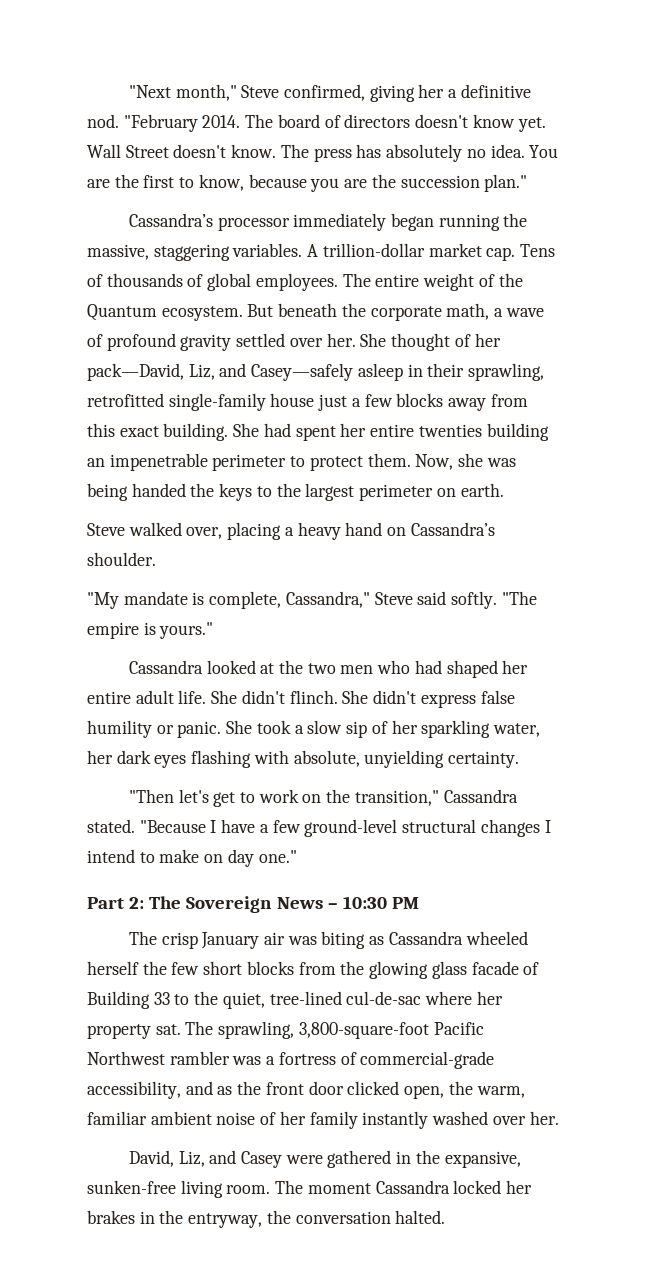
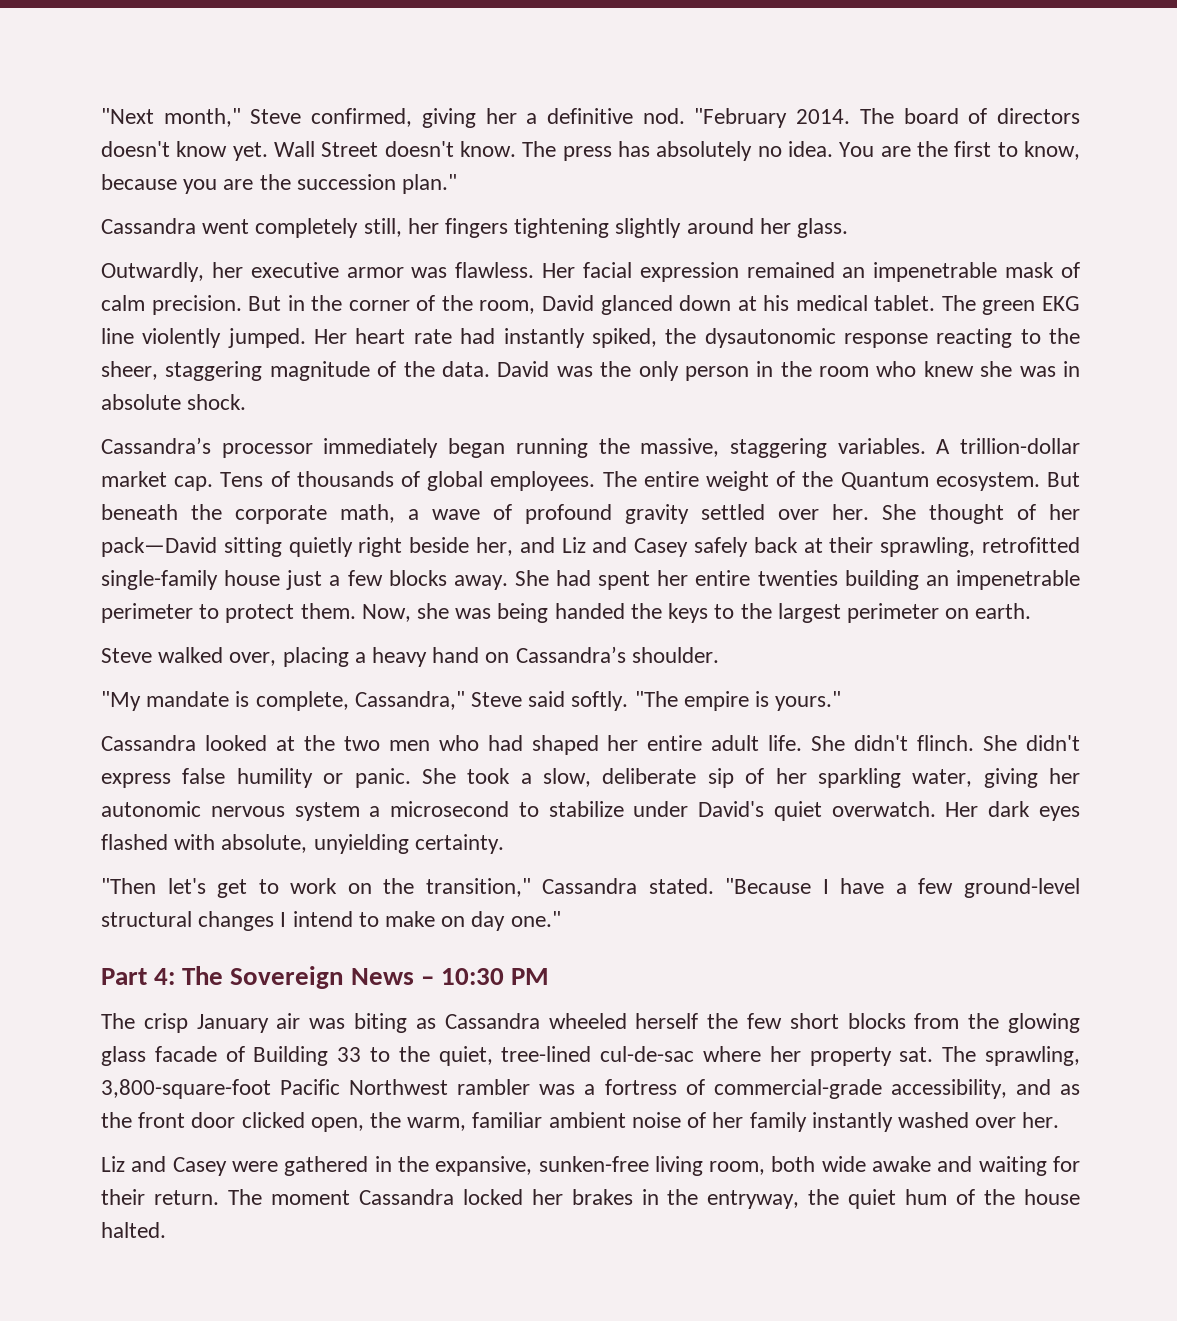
+ Cassandra went completely still, her fingers tightening slightly around her glass.
+ Outwardly, her executive armor was flawless. Her facial expression remained an impenetrable mask of calm precision. But in the corner of the room, David glanced down at his medical tablet. The green EKG line violently jumped. Her heart rate had instantly spiked, the dysautonomic response reacting to the sheer, staggering magnitude of the data. David was the only person in the room who knew she was in absolute shock.
- She thought of her pack—David, Liz, and Casey—safely asleep in their sprawling, retrofitted single-family house just a few blocks away from this exact building.
+ She thought of her pack—David sitting quietly right beside her, and Liz and Casey safely back at their sprawling, retrofitted single-family house just a few blocks away.
- She took a slow sip of her sparkling water, her dark eyes flashing with absolute, unyielding certainty.
+ She took a slow, deliberate sip of her sparkling water, giving her autonomic nervous system a microsecond to stabilize under David's quiet overwatch. Her dark eyes flashed with absolute, unyielding certainty.
- Part 2: The Sovereign News – 10:30 PM
+ Part 4: The Sovereign News – 10:30 PM
- David, Liz, and Casey were gathered in the expansive, sunken-free living room.
+ Liz and Casey were gathered in the expansive, sunken-free living room, both wide awake and waiting for their return.
- The moment Cassandra locked her brakes in the entryway, the conversation halted.
+ The moment Cassandra locked her brakes in the entryway, the quiet hum of the house halted.

